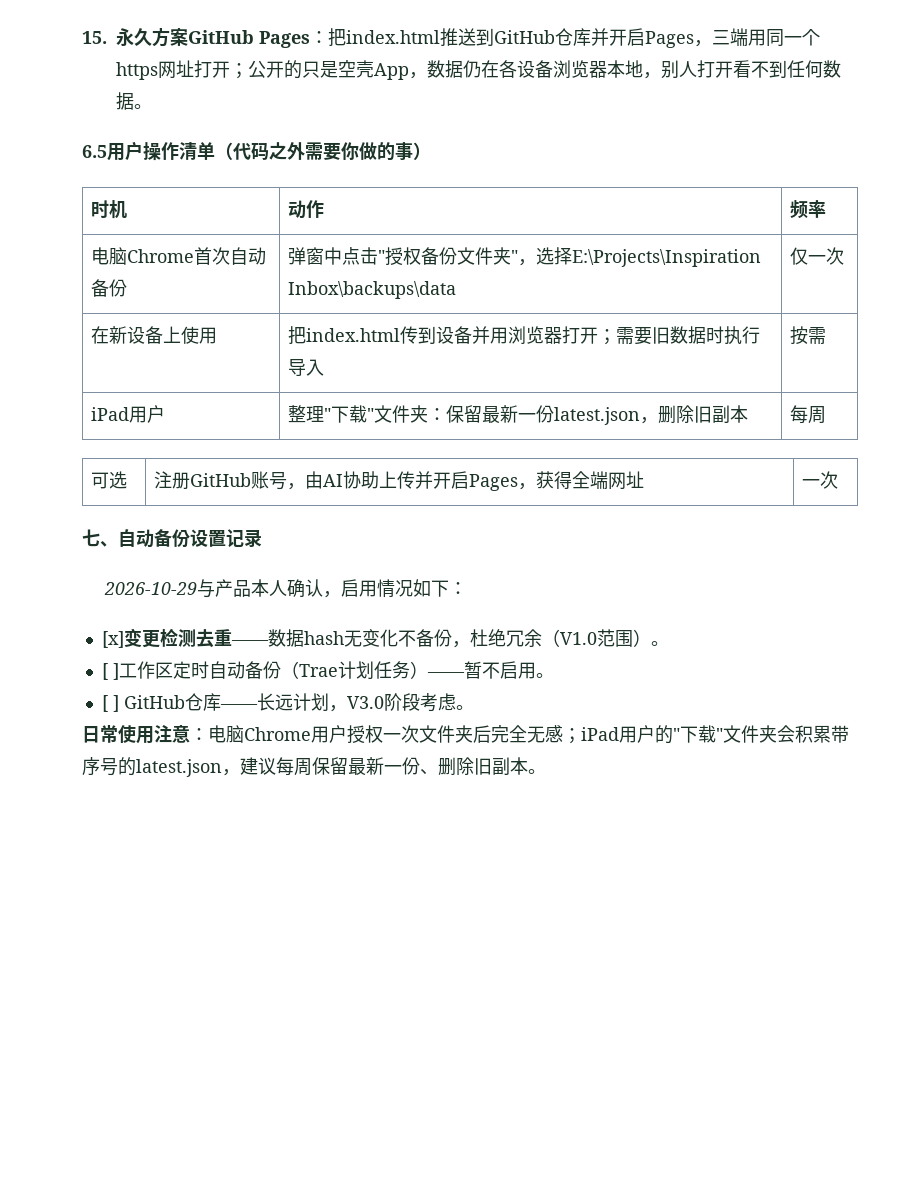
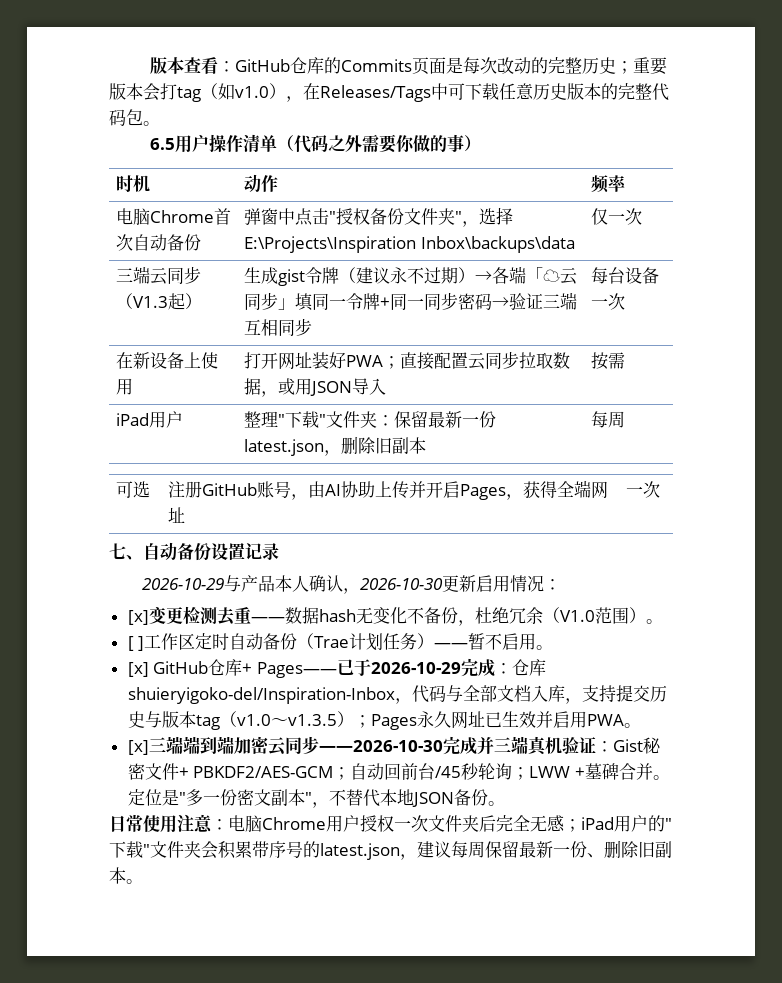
- 15.永久方案GitHub Pages：把index.html推送到GitHub仓库并开启Pages，三端用同一个https网址打开；公开的只是空壳App，数据仍在各设备浏览器本地，别人打开看不到任何数据。
+ 版本查看：GitHub仓库的Commits页面是每次改动的完整历史；重要版本会打tag（如v1.0），在Releases/Tags中可下载任意历史版本的完整代码包。
- 在新设备上使用 | 把index.html传到设备并用浏览器打开；需要旧数据时执行导入 | 按需
+ 三端云同步（V1.3起） | 生成gist令牌（建议永不过期）→各端「☁云同步」填同一令牌+同一同步密码→验证三端互相同步 | 每台设备一次
+ 在新设备上使用 | 打开网址装好PWA；直接配置云同步拉取数据，或用JSON导入 | 按需
- 2026-10-29与产品本人确认，启用情况如下：
+ 2026-10-29与产品本人确认，2026-10-30更新启用情况：
- [ ] GitHub仓库——长远计划，V3.0阶段考虑。
+ [x] GitHub仓库+ Pages——已于2026-10-29完成：仓库shuieryigoko-del/Inspiration-Inbox，代码与全部文档入库，支持提交历史与版本tag（v1.0～v1.3.5）；Pages永久网址已生效并启用PWA。
+ [x]三端端到端加密云同步——2026-10-30完成并三端真机验证：Gist秘密文件+ PBKDF2/AES-GCM；自动回前台/45秒轮询；LWW +墓碑合并。定位是"多一份密文副本"，不替代本地JSON备份。

